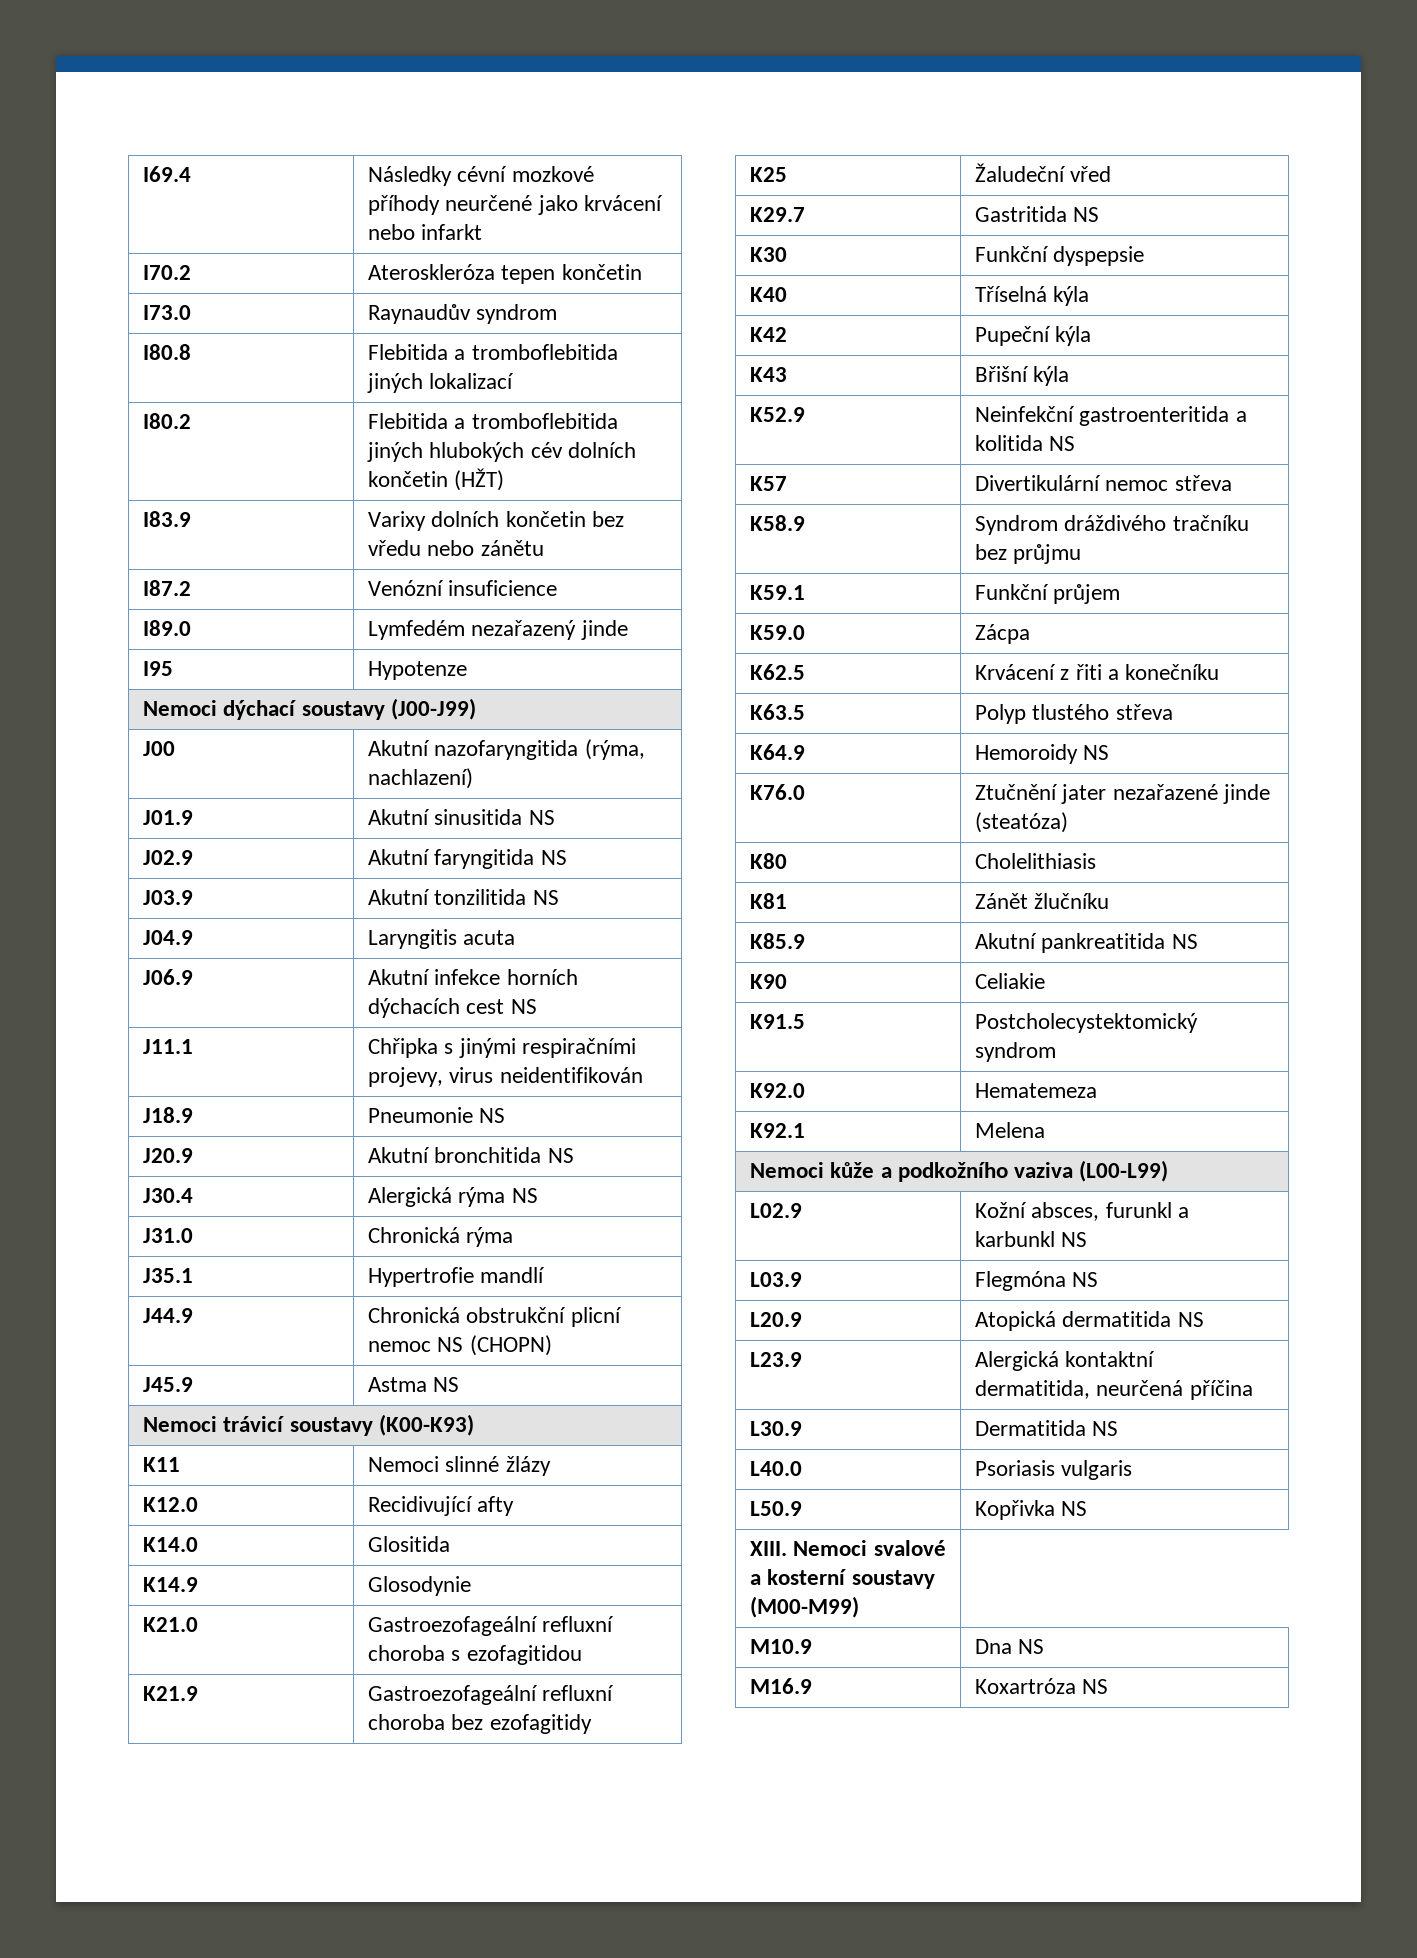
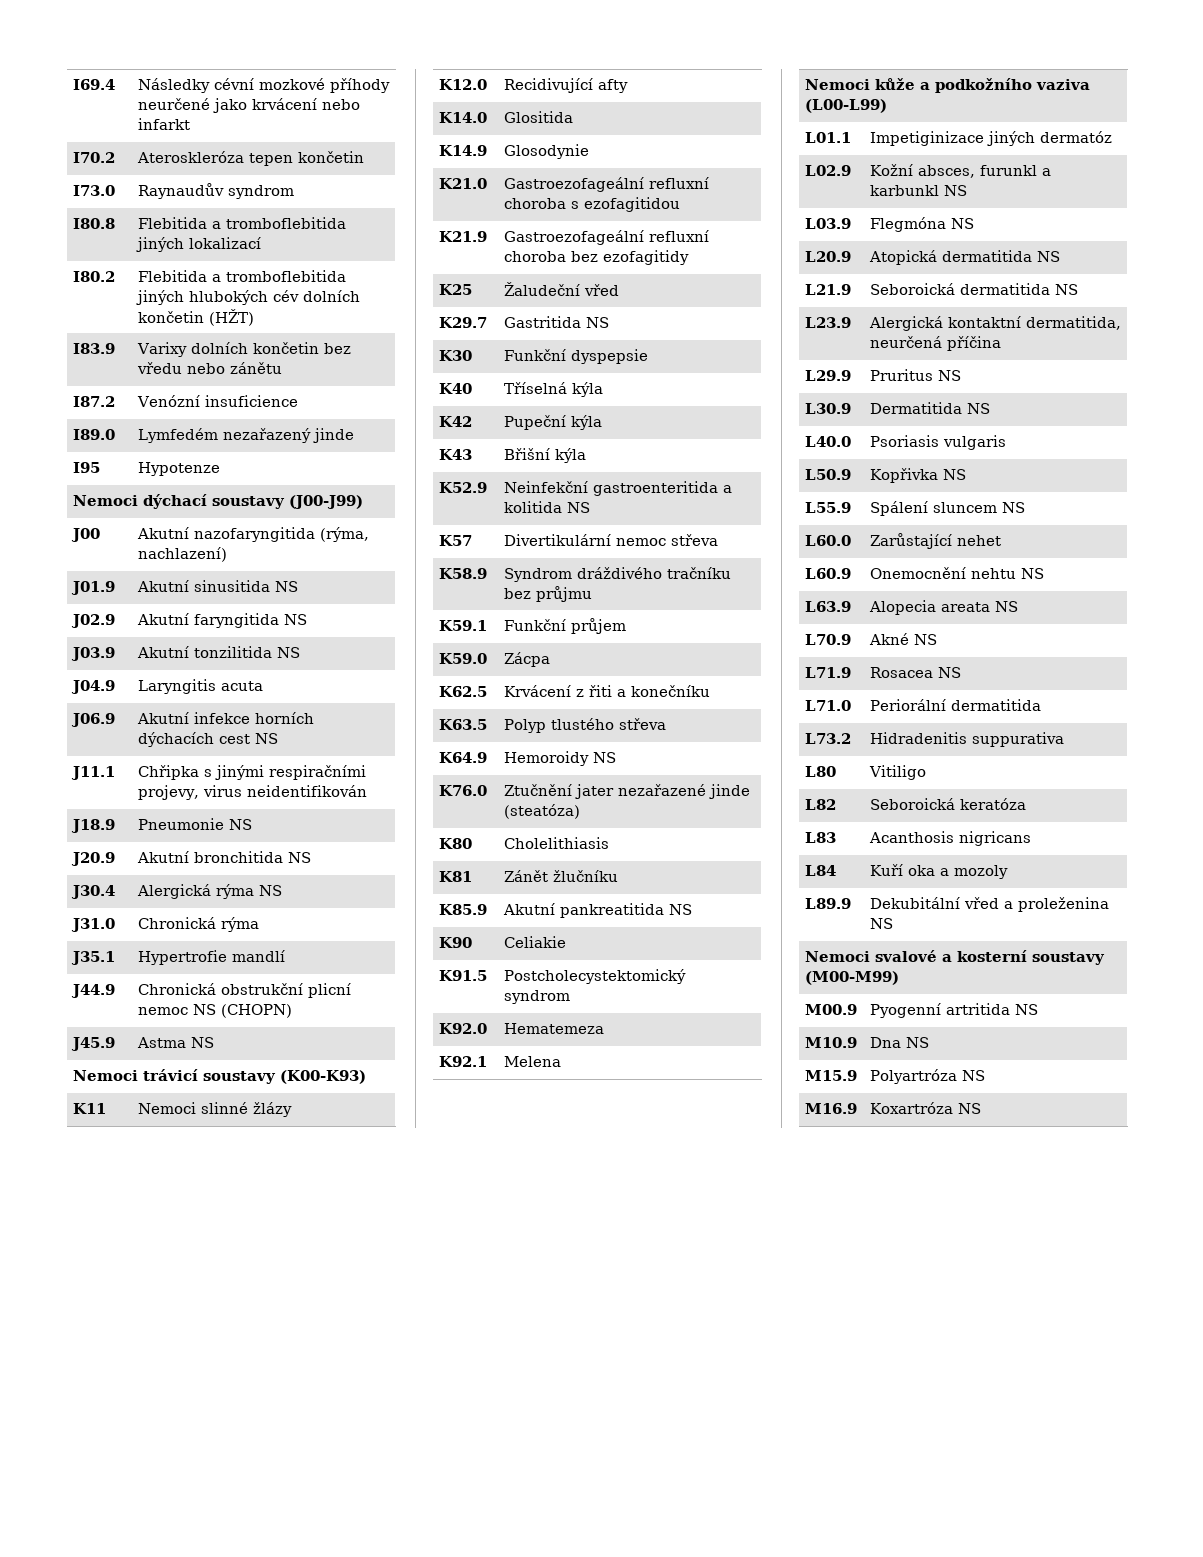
+ L01.1 | Impetiginizace jiných dermatóz
+ L21.9 | Seboroická dermatitida NS
+ L29.9 | Pruritus NS
- XIII. Nemoci svalové a kosterní soustavy (M00-M99)
+ L55.9 | Spálení sluncem NS
+ L60.0 | Zarůstající nehet
+ L60.9 | Onemocnění nehtu NS
+ L63.9 | Alopecia areata NS
+ L70.9 | Akné NS
+ L71.9 | Rosacea NS
+ L71.0 | Periorální dermatitida
+ L73.2 | Hidradenitis suppurativa
+ L80 | Vitiligo
+ L82 | Seboroická keratóza
+ L83 | Acanthosis nigricans
+ L84 | Kuří oka a mozoly
+ L89.9 | Dekubitální vřed a proleženina NS
+ Nemoci svalové a kosterní soustavy (M00-M99)
+ M00.9 | Pyogenní artritida NS
+ M15.9 | Polyartróza NS

